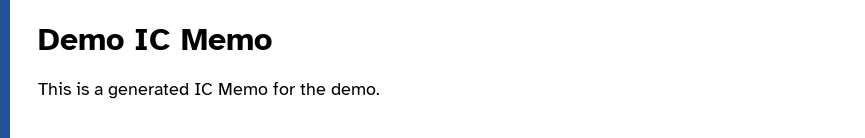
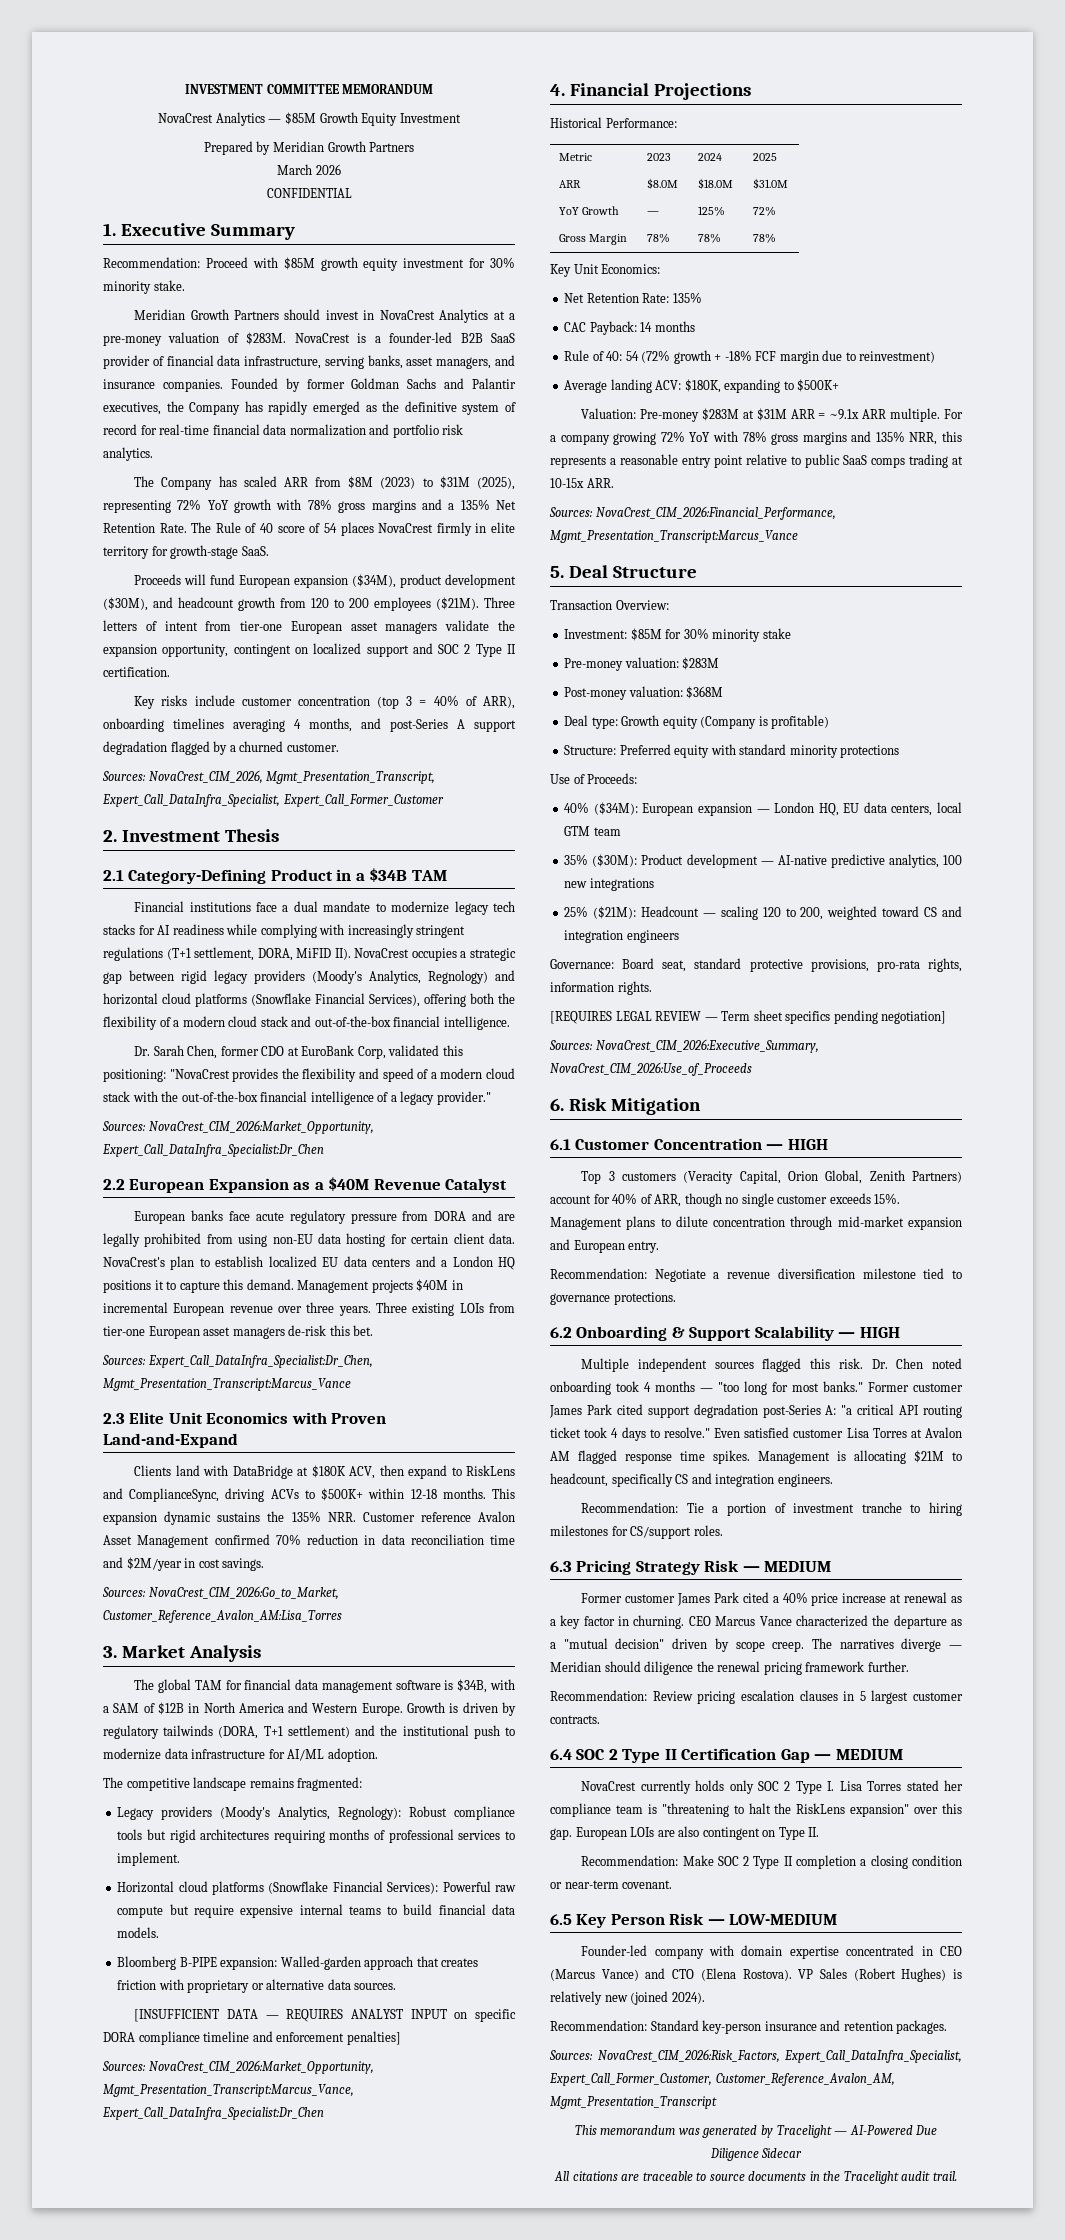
- Demo IC Memo
- This is a generated IC Memo for the demo.
+ INVESTMENT COMMITTEE MEMORANDUM
+ NovaCrest Analytics — $85M Growth Equity Investment
+ Prepared by Meridian Growth Partners
+ March 2026
+ CONFIDENTIAL
+ 1. Executive Summary
+ Recommendation: Proceed with $85M growth equity investment for 30% minority stake.
+ Meridian Growth Partners should invest in NovaCrest Analytics at a pre-money valuation of $283M. NovaCrest is a founder-led B2B SaaS provider of financial data infrastructure, serving banks, asset managers, and insurance companies. Founded by former Goldman Sachs and Palantir executives, the Company has rapidly emerged as the definitive system of record for real-time financial data normalization and portfolio risk analytics.
+ The Company has scaled ARR from $8M (2023) to $31M (2025), representing 72% YoY growth with 78% gross margins and a 135% Net Retention Rate. The Rule of 40 score of 54 places NovaCrest firmly in elite territory for growth-stage SaaS.
+ Proceeds will fund European expansion ($34M), product development ($30M), and headcount growth from 120 to 200 employees ($21M). Three letters of intent from tier-one European asset managers validate the expansion opportunity, contingent on localized support and SOC 2 Type II certification.
+ Key risks include customer concentration (top 3 = 40% of ARR), onboarding timelines averaging 4 months, and post-Series A support degradation flagged by a churned customer.
+ Sources: NovaCrest_CIM_2026, Mgmt_Presentation_Transcript, Expert_Call_DataInfra_Specialist, Expert_Call_Former_Customer
+ 2. Investment Thesis
+ 2.1 Category-Defining Product in a $34B TAM
+ Financial institutions face a dual mandate to modernize legacy tech stacks for AI readiness while complying with increasingly stringent regulations (T+1 settlement, DORA, MiFID II). NovaCrest occupies a strategic gap between rigid legacy providers (Moody's Analytics, Regnology) and horizontal cloud platforms (Snowflake Financial Services), offering both the flexibility of a modern cloud stack and out-of-the-box financial intelligence.
+ Dr. Sarah Chen, former CDO at EuroBank Corp, validated this positioning: "NovaCrest provides the flexibility and speed of a modern cloud stack with the out-of-the-box financial intelligence of a legacy provider."
+ Sources: NovaCrest_CIM_2026:Market_Opportunity, Expert_Call_DataInfra_Specialist:Dr_Chen
+ 2.2 European Expansion as a $40M Revenue Catalyst
+ European banks face acute regulatory pressure from DORA and are legally prohibited from using non-EU data hosting for certain client data. NovaCrest's plan to establish localized EU data centers and a London HQ positions it to capture this demand. Management projects $40M in incremental European revenue over three years. Three existing LOIs from tier-one European asset managers de-risk this bet.
+ Sources: Expert_Call_DataInfra_Specialist:Dr_Chen, Mgmt_Presentation_Transcript:Marcus_Vance
+ 2.3 Elite Unit Economics with Proven Land-and-Expand
+ Clients land with DataBridge at $180K ACV, then expand to RiskLens and ComplianceSync, driving ACVs to $500K+ within 12-18 months. This expansion dynamic sustains the 135% NRR. Customer reference Avalon Asset Management confirmed 70% reduction in data reconciliation time and $2M/year in cost savings.
+ Sources: NovaCrest_CIM_2026:Go_to_Market, Customer_Reference_Avalon_AM:Lisa_Torres
+ 3. Market Analysis
+ The global TAM for financial data management software is $34B, with a SAM of $12B in North America and Western Europe. Growth is driven by regulatory tailwinds (DORA, T+1 settlement) and the institutional push to modernize data infrastructure for AI/ML adoption.
+ The competitive landscape remains fragmented:
+ Legacy providers (Moody's Analytics, Regnology): Robust compliance tools but rigid architectures requiring months of professional services to implement.
+ Horizontal cloud platforms (Snowflake Financial Services): Powerful raw compute but require expensive internal teams to build financial data models.
+ Bloomberg B-PIPE expansion: Walled-garden approach that creates friction with proprietary or alternative data sources.
+ [INSUFFICIENT DATA — REQUIRES ANALYST INPUT on specific DORA compliance timeline and enforcement penalties]
+ Sources: NovaCrest_CIM_2026:Market_Opportunity, Mgmt_Presentation_Transcript:Marcus_Vance, Expert_Call_DataInfra_Specialist:Dr_Chen
+ 4. Financial Projections
+ Historical Performance:
+ Metric | 2023 | 2024 | 2025
+ ARR | $8.0M | $18.0M | $31.0M
+ YoY Growth | — | 125% | 72%
+ Gross Margin | 78% | 78% | 78%
+ Key Unit Economics:
+ Net Retention Rate: 135%
+ CAC Payback: 14 months
+ Rule of 40: 54 (72% growth + -18% FCF margin due to reinvestment)
+ Average landing ACV: $180K, expanding to $500K+
+ Valuation: Pre-money $283M at $31M ARR = ~9.1x ARR multiple. For a company growing 72% YoY with 78% gross margins and 135% NRR, this represents a reasonable entry point relative to public SaaS comps trading at 10-15x ARR.
+ Sources: NovaCrest_CIM_2026:Financial_Performance, Mgmt_Presentation_Transcript:Marcus_Vance
+ 5. Deal Structure
+ Transaction Overview:
+ Investment: $85M for 30% minority stake
+ Pre-money valuation: $283M
+ Post-money valuation: $368M
+ Deal type: Growth equity (Company is profitable)
+ Structure: Preferred equity with standard minority protections
+ Use of Proceeds:
+ 40% ($34M): European expansion — London HQ, EU data centers, local GTM team
+ 35% ($30M): Product development — AI-native predictive analytics, 100 new integrations
+ 25% ($21M): Headcount — scaling 120 to 200, weighted toward CS and integration engineers
+ Governance: Board seat, standard protective provisions, pro-rata rights, information rights.
+ [REQUIRES LEGAL REVIEW — Term sheet specifics pending negotiation]
+ Sources: NovaCrest_CIM_2026:Executive_Summary, NovaCrest_CIM_2026:Use_of_Proceeds
+ 6. Risk Mitigation
+ 6.1 Customer Concentration — HIGH
+ Top 3 customers (Veracity Capital, Orion Global, Zenith Partners) account for 40% of ARR, though no single customer exceeds 15%. Management plans to dilute concentration through mid-market expansion and European entry.
+ Recommendation: Negotiate a revenue diversification milestone tied to governance protections.
+ 6.2 Onboarding & Support Scalability — HIGH
+ Multiple independent sources flagged this risk. Dr. Chen noted onboarding took 4 months — "too long for most banks." Former customer James Park cited support degradation post-Series A: "a critical API routing ticket took 4 days to resolve." Even satisfied customer Lisa Torres at Avalon AM flagged response time spikes. Management is allocating $21M to headcount, specifically CS and integration engineers.
+ Recommendation: Tie a portion of investment tranche to hiring milestones for CS/support roles.
+ 6.3 Pricing Strategy Risk — MEDIUM
+ Former customer James Park cited a 40% price increase at renewal as a key factor in churning. CEO Marcus Vance characterized the departure as a "mutual decision" driven by scope creep. The narratives diverge — Meridian should diligence the renewal pricing framework further.
+ Recommendation: Review pricing escalation clauses in 5 largest customer contracts.
+ 6.4 SOC 2 Type II Certification Gap — MEDIUM
+ NovaCrest currently holds only SOC 2 Type I. Lisa Torres stated her compliance team is "threatening to halt the RiskLens expansion" over this gap. European LOIs are also contingent on Type II.
+ Recommendation: Make SOC 2 Type II completion a closing condition or near-term covenant.
+ 6.5 Key Person Risk — LOW-MEDIUM
+ Founder-led company with domain expertise concentrated in CEO (Marcus Vance) and CTO (Elena Rostova). VP Sales (Robert Hughes) is relatively new (joined 2024).
+ Recommendation: Standard key-person insurance and retention packages.
+ Sources: NovaCrest_CIM_2026:Risk_Factors, Expert_Call_DataInfra_Specialist, Expert_Call_Former_Customer, Customer_Reference_Avalon_AM, Mgmt_Presentation_Transcript
+ This memorandum was generated by Tracelight — AI-Powered Due Diligence Sidecar
+ All citations are traceable to source documents in the Tracelight audit trail.

